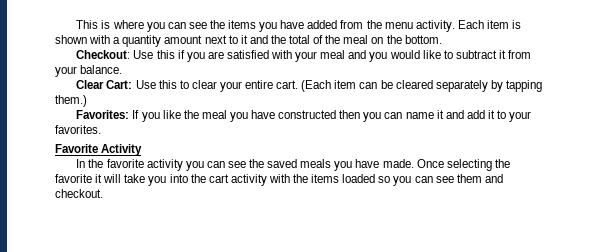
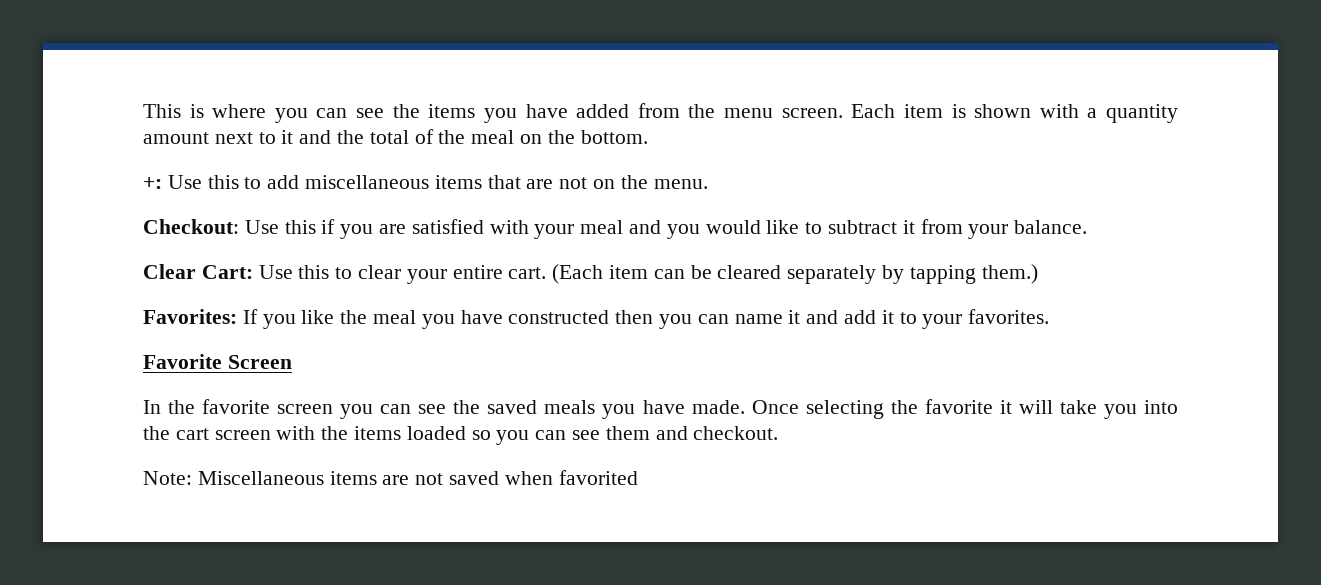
- This is where you can see the items you have added from the menu activity.
+ This is where you can see the items you have added from the menu screen.
+ +: Use this to add miscellaneous items that are not on the menu.
- Favorite Activity
+ Favorite Screen
- In the favorite activity you can see the saved meals you have made.
+ In the favorite screen you can see the saved meals you have made.
- Once selecting the favorite it will take you into the cart activity with the items loaded so you can see them and checkout.
+ Once selecting the favorite it will take you into the cart screen with the items loaded so you can see them and checkout.
+ Note: Miscellaneous items are not saved when favorited

